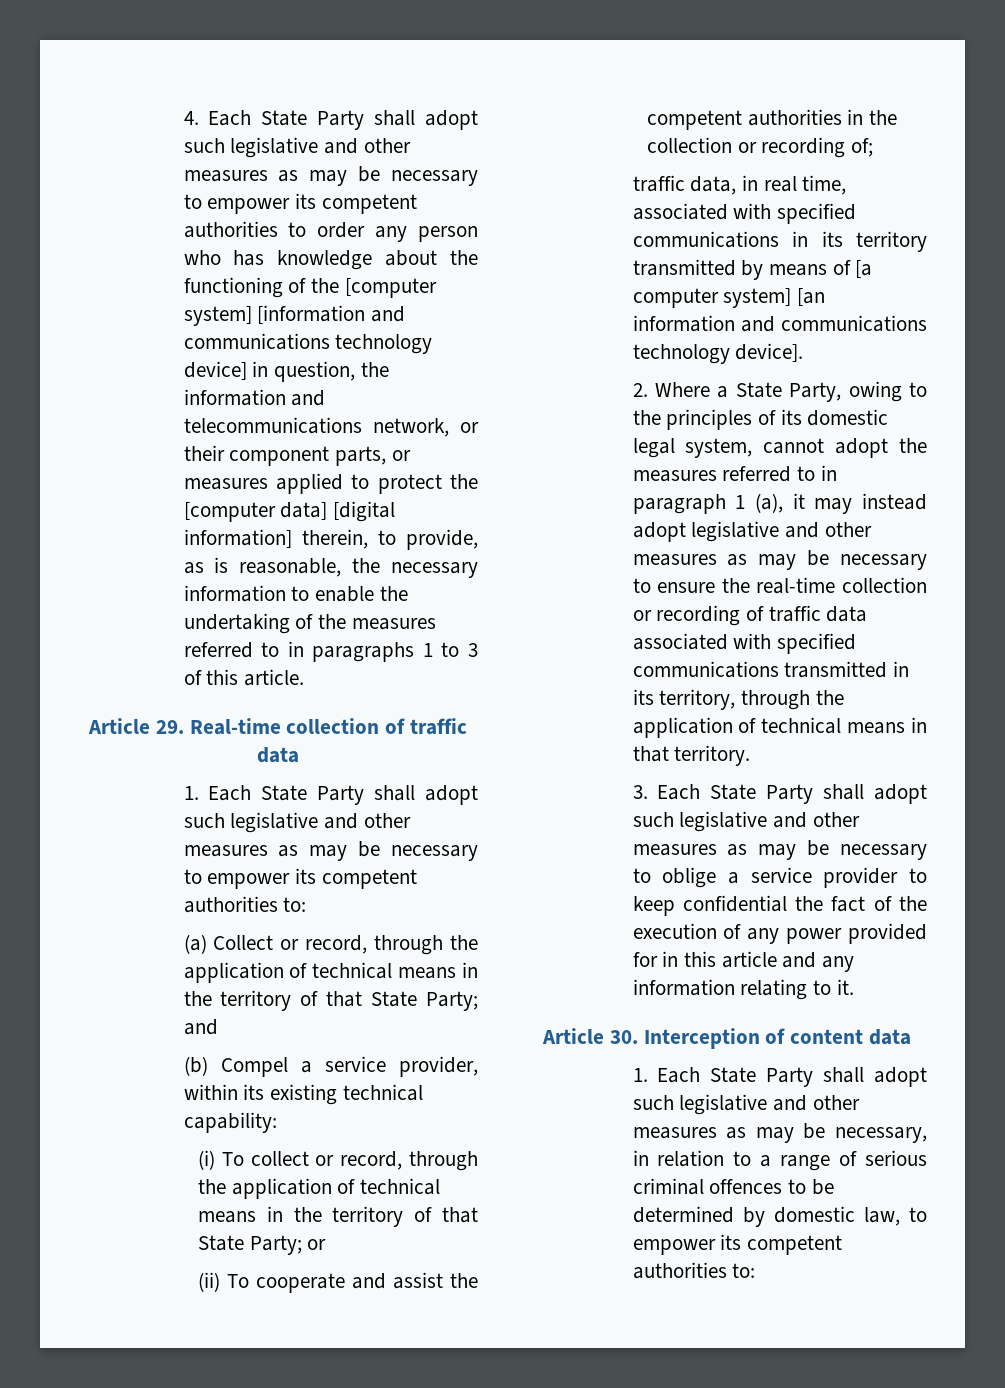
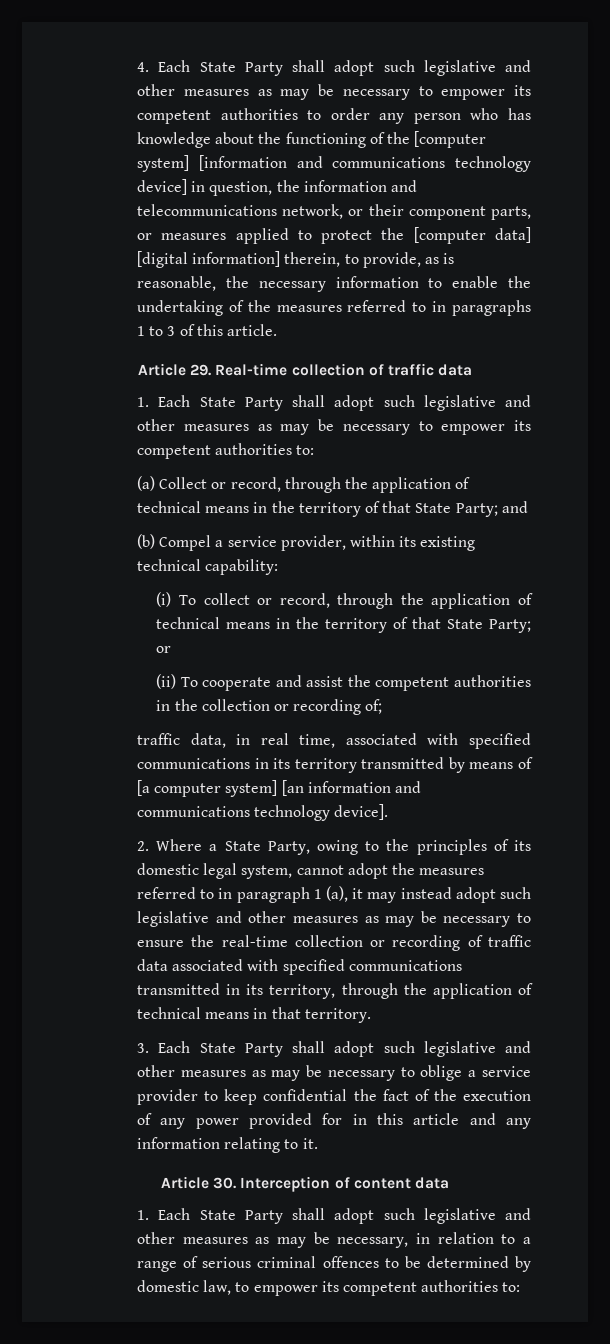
- 2. Where a State Party, owing to the principles of its domestic legal system, cannot adopt the measures referred to in paragraph 1 (a), it may instead adopt legislative and other measures as may be necessary to ensure the real-time collection or recording of traffic data associated with specified communications transmitted in its territory, through the application of technical means in that territory.
+ 2. Where a State Party, owing to the principles of its domestic legal system, cannot adopt the measures referred to in paragraph 1 (a), it may instead adopt such legislative and other measures as may be necessary to ensure the real-time collection or recording of traffic data associated with specified communications transmitted in its territory, through the application of technical means in that territory.

